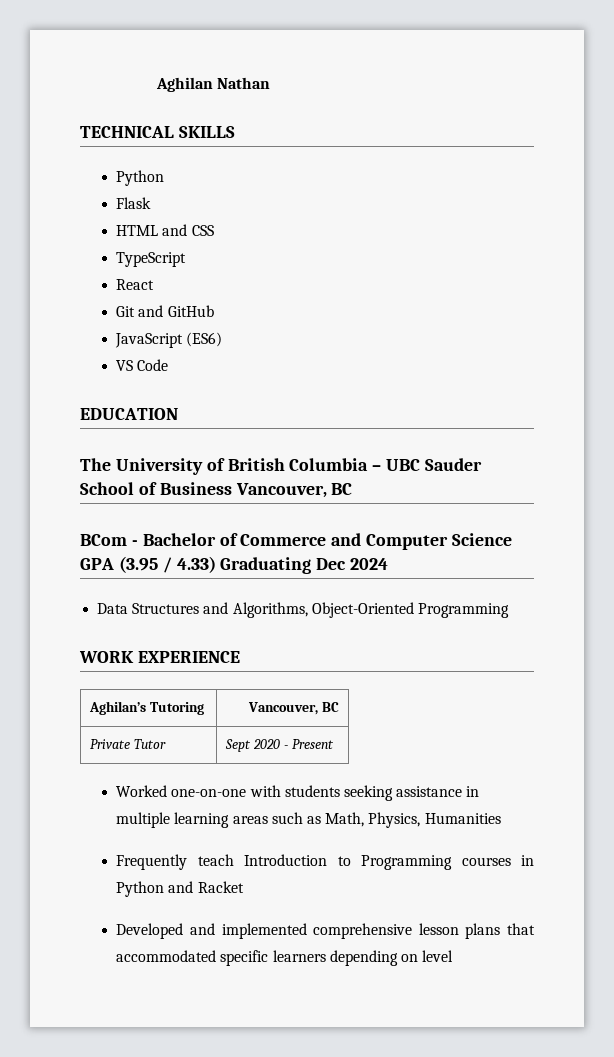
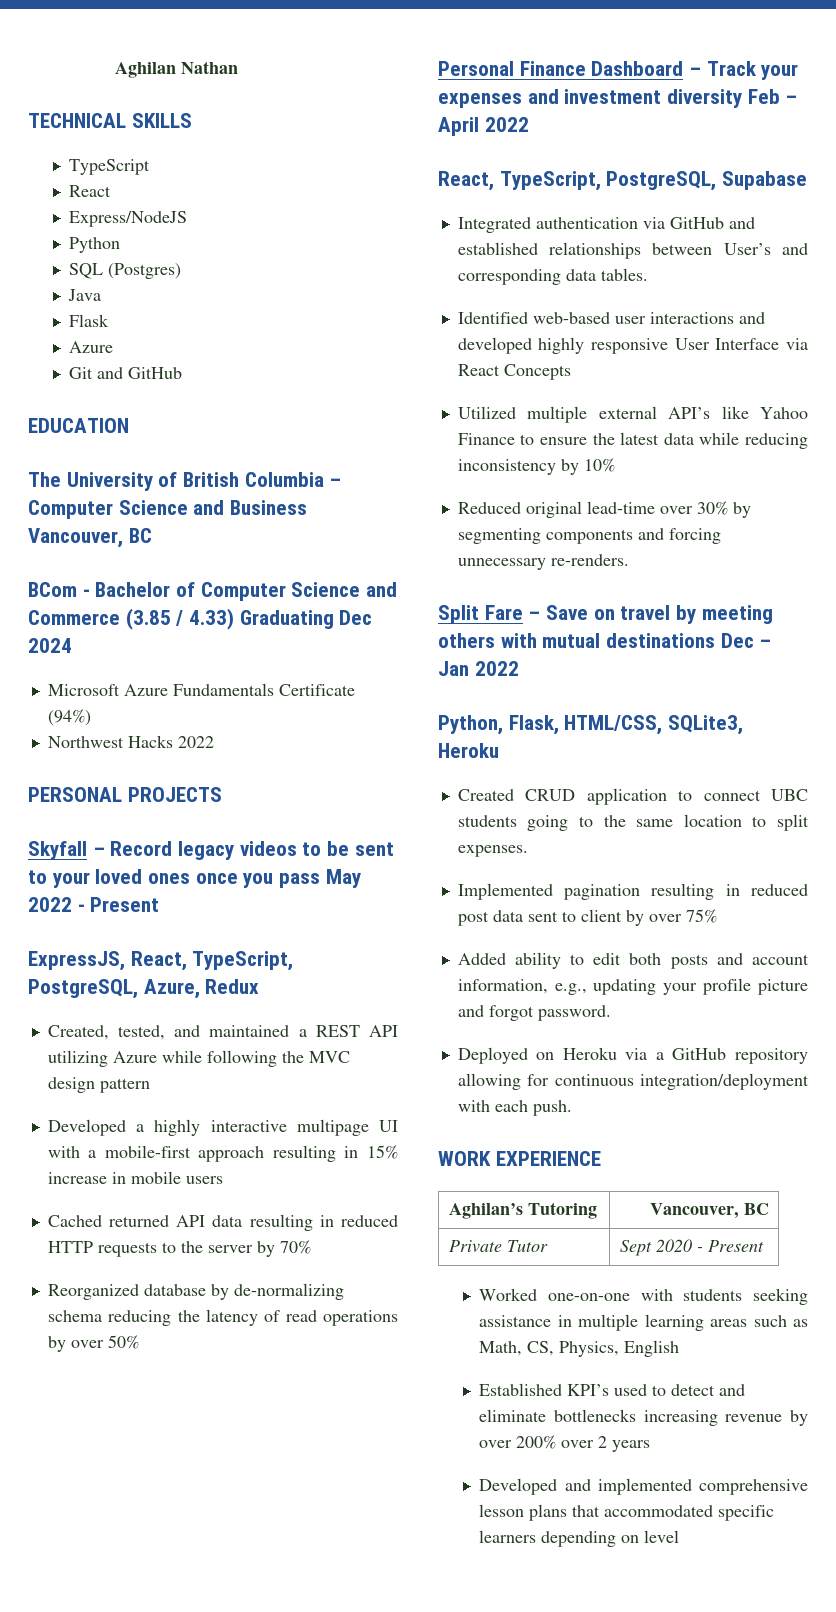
  TECHNICAL SKILLS
- Python
- Flask
- HTML and CSS
  TypeScript
  React
+ Express/NodeJS
+ Python
+ SQL (Postgres)
+ Java
+ Flask
+ Azure
- JavaScript (ES6)
- VS Code
- The University of British Columbia – UBC Sauder School of Business Vancouver, BC
+ The University of British Columbia – Computer Science and Business Vancouver, BC
- BCom - Bachelor of Commerce and Computer Science GPA (3.95 / 4.33) Graduating Dec 2024
+ BCom - Bachelor of Computer Science and Commerce (3.85 / 4.33) Graduating Dec 2024
- Data Structures and Algorithms, Object-Oriented Programming
+ Microsoft Azure Fundamentals Certificate (94%)
+ Northwest Hacks 2022
+ PERSONAL PROJECTS
+ Skyfall – Record legacy videos to be sent to your loved ones once you pass May 2022 - Present
+ ExpressJS, React, TypeScript, PostgreSQL, Azure, Redux
+ Created, tested, and maintained a REST API utilizing Azure while following the MVC design pattern
+ Developed a highly interactive multipage UI with a mobile-first approach resulting in 15% increase in mobile users
+ Cached returned API data resulting in reduced HTTP requests to the server by 70%
+ Reorganized database by de-normalizing schema reducing the latency of read operations by over 50%
+ Personal Finance Dashboard – Track your expenses and investment diversity Feb – April 2022
+ React, TypeScript, PostgreSQL, Supabase
+ Integrated authentication via GitHub and established relationships between User’s and corresponding data tables.
+ Identified web-based user interactions and developed highly responsive User Interface via React Concepts
+ Utilized multiple external API’s like Yahoo Finance to ensure the latest data while reducing inconsistency by 10%
+ Reduced original lead-time over 30% by segmenting components and forcing unnecessary re-renders.
+ Split Fare – Save on travel by meeting others with mutual destinations Dec – Jan 2022
+ Python, Flask, HTML/CSS, SQLite3, Heroku
+ Created CRUD application to connect UBC students going to the same location to split expenses.
+ Implemented pagination resulting in reduced post data sent to client by over 75%
+ Added ability to edit both posts and account information, e.g., updating your profile picture and forgot password.
+ Deployed on Heroku via a GitHub repository allowing for continuous integration/deployment with each push.
- Worked one-on-one with students seeking assistance in multiple learning areas such as Math, Physics, Humanities
- Frequently teach Introduction to Programming courses in Python and Racket
+ Worked one-on-one with students seeking assistance in multiple learning areas such as Math, CS, Physics, English
+ Established KPI’s used to detect and eliminate bottlenecks increasing revenue by over 200% over 2 years

